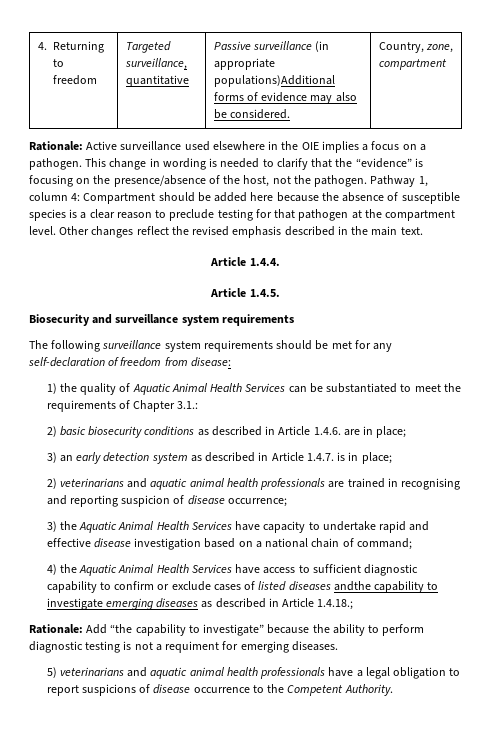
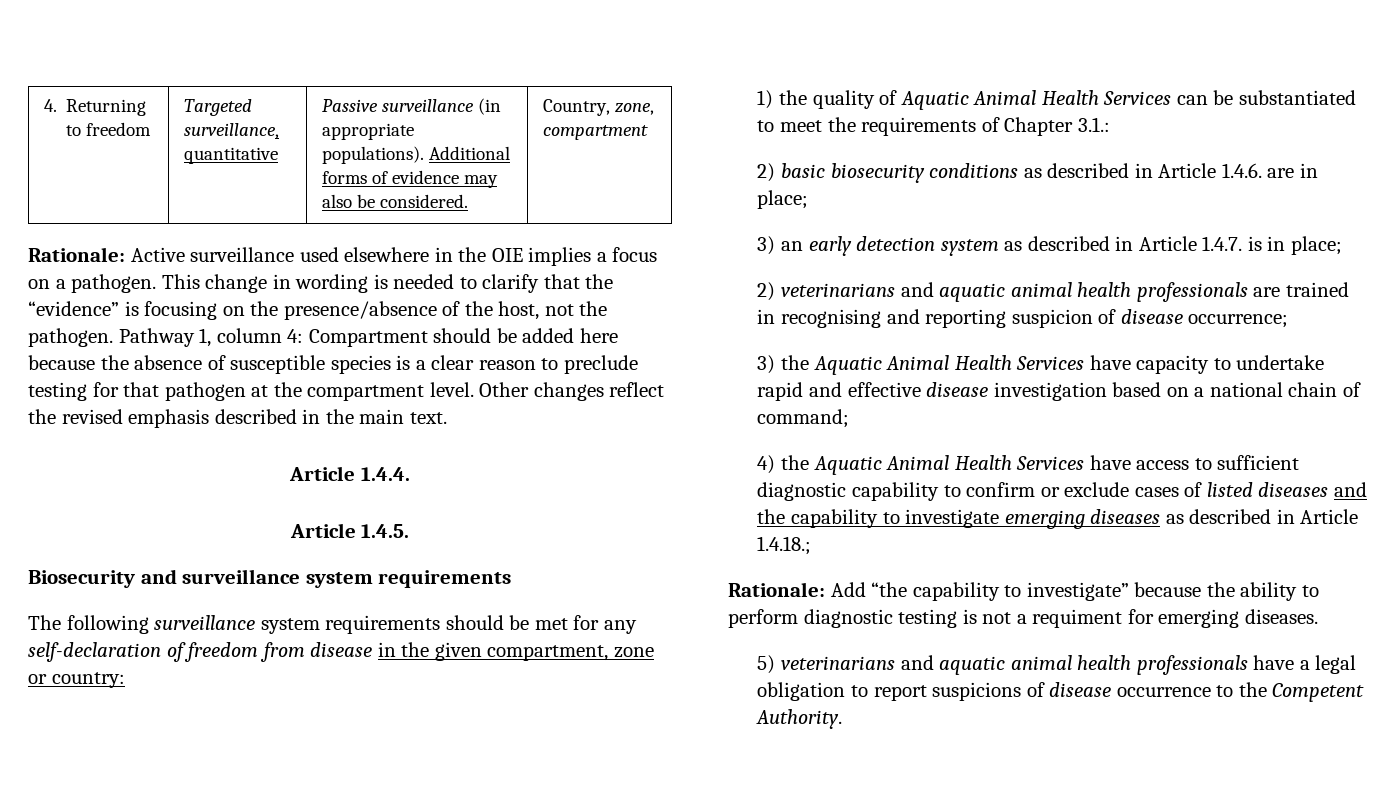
- 4. Returning to freedom | Targeted surveillance, quantitative | Passive surveillance (in appropriate populations)Additional forms of evidence may also be considered. | Country, zone, compartment
+ 4. Returning to freedom | Targeted surveillance, quantitative | Passive surveillance (in appropriate populations). Additional forms of evidence may also be considered. | Country, zone, compartment
- The following surveillance system requirements should be met for any self-declaration of freedom from disease:
+ The following surveillance system requirements should be met for any self-declaration of freedom from disease in the given compartment, zone or country:
- 4) the Aquatic Animal Health Services have access to sufficient diagnostic capability to confirm or exclude cases of listed diseases andthe capability to investigate emerging diseases as described in Article 1.4.18.;
+ 4) the Aquatic Animal Health Services have access to sufficient diagnostic capability to confirm or exclude cases of listed diseases and the capability to investigate emerging diseases as described in Article 1.4.18.;

